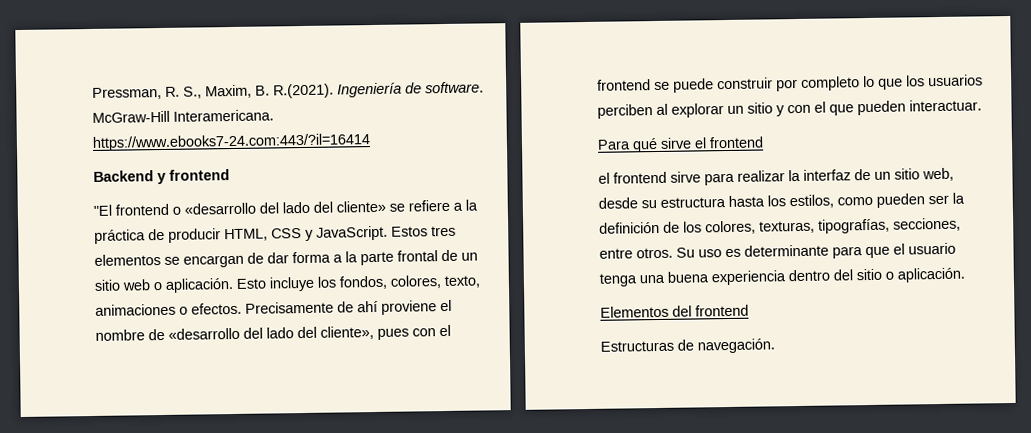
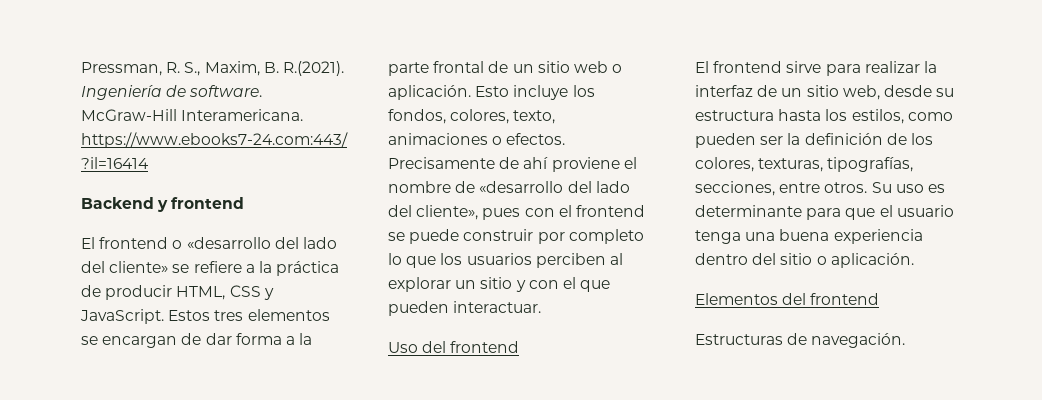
- "El frontend o «desarrollo del lado del cliente» se refiere a la práctica de producir HTML, CSS y JavaScript.
+ El frontend o «desarrollo del lado del cliente» se refiere a la práctica de producir HTML, CSS y JavaScript.
- Para qué sirve el frontend
- el frontend sirve para realizar la interfaz de un sitio web, desde su estructura hasta los estilos, como pueden ser la definición de los colores, texturas, tipografías, secciones, entre otros.
+ Uso del frontend
+ El frontend sirve para realizar la interfaz de un sitio web, desde su estructura hasta los estilos, como pueden ser la definición de los colores, texturas, tipografías, secciones, entre otros.

